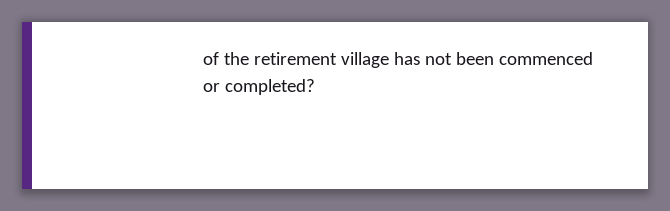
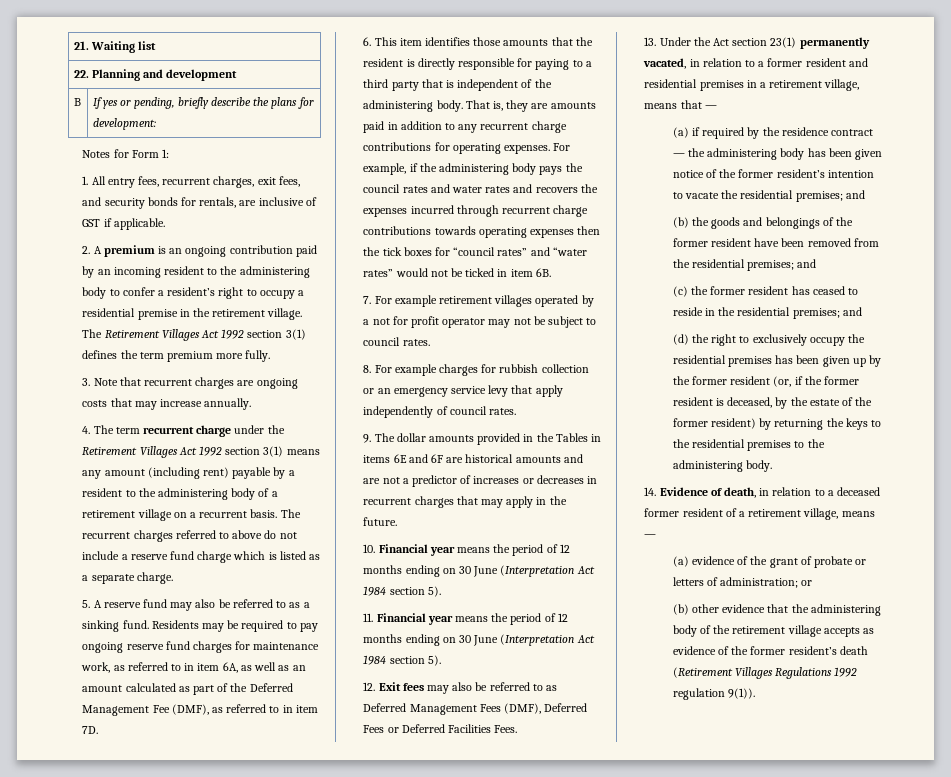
- of the retirement village has not been commenced or completed?
+ 21. Waiting list
+ 22. Planning and development
+ B | If yes or pending, briefly describe the plans for development:
+ Notes for Form 1:
+ 1. All entry fees, recurrent charges, exit fees, and security bonds for rentals, are inclusive of GST if applicable.
+ 2. A premium is an ongoing contribution paid by an incoming resident to the administering body to confer a resident’s right to occupy a residential premise in the retirement village. The Retirement Villages Act 1992 section 3(1) defines the term premium more fully.
+ 3. Note that recurrent charges are ongoing costs that may increase annually.
+ 4. The term recurrent charge under the Retirement Villages Act 1992 section 3(1) means any amount (including rent) payable by a resident to the administering body of a retirement village on a recurrent basis. The recurrent charges referred to above do not include a reserve fund charge which is listed as a separate charge.
+ 5. A reserve fund may also be referred to as a sinking fund. Residents may be required to pay ongoing reserve fund charges for maintenance work, as referred to in item 6A, as well as an amount calculated as part of the Deferred Management Fee (DMF), as referred to in item 7D.
+ 6. This item identifies those amounts that the resident is directly responsible for paying to a third party that is independent of the administering body. That is, they are amounts paid in addition to any recurrent charge contributions for operating expenses. For example, if the administering body pays the council rates and water rates and recovers the expenses incurred through recurrent charge contributions towards operating expenses then the tick boxes for “council rates” and “water rates” would not be ticked in item 6B.
+ 7. For example retirement villages operated by a not for profit operator may not be subject to council rates.
+ 8. For example charges for rubbish collection or an emergency service levy that apply independently of council rates.
+ 9. The dollar amounts provided in the Tables in items 6E and 6F are historical amounts and are not a predictor of increases or decreases in recurrent charges that may apply in the future.
+ 10. Financial year means the period of 12 months ending on 30 June (Interpretation Act 1984 section 5).
+ 11. Financial year means the period of 12 months ending on 30 June (Interpretation Act 1984 section 5).
+ 12. Exit fees may also be referred to as Deferred Management Fees (DMF), Deferred Fees or Deferred Facilities Fees.
+ 13. Under the Act section 23(1) permanently vacated, in relation to a former resident and residential premises in a retirement village, means that —
+ (a) if required by the residence contract — the administering body has been given notice of the former resident’s intention to vacate the residential premises; and
+ (b) the goods and belongings of the former resident have been removed from the residential premises; and
+ (c) the former resident has ceased to reside in the residential premises; and
+ (d) the right to exclusively occupy the residential premises has been given up by the former resident (or, if the former resident is deceased, by the estate of the former resident) by returning the keys to the residential premises to the administering body.
+ 14. Evidence of death, in relation to a deceased former resident of a retirement village, means —
+ (a) evidence of the grant of probate or letters of administration; or
+ (b) other evidence that the administering body of the retirement village accepts as evidence of the former resident’s death (Retirement Villages Regulations 1992 regulation 9(1)).

